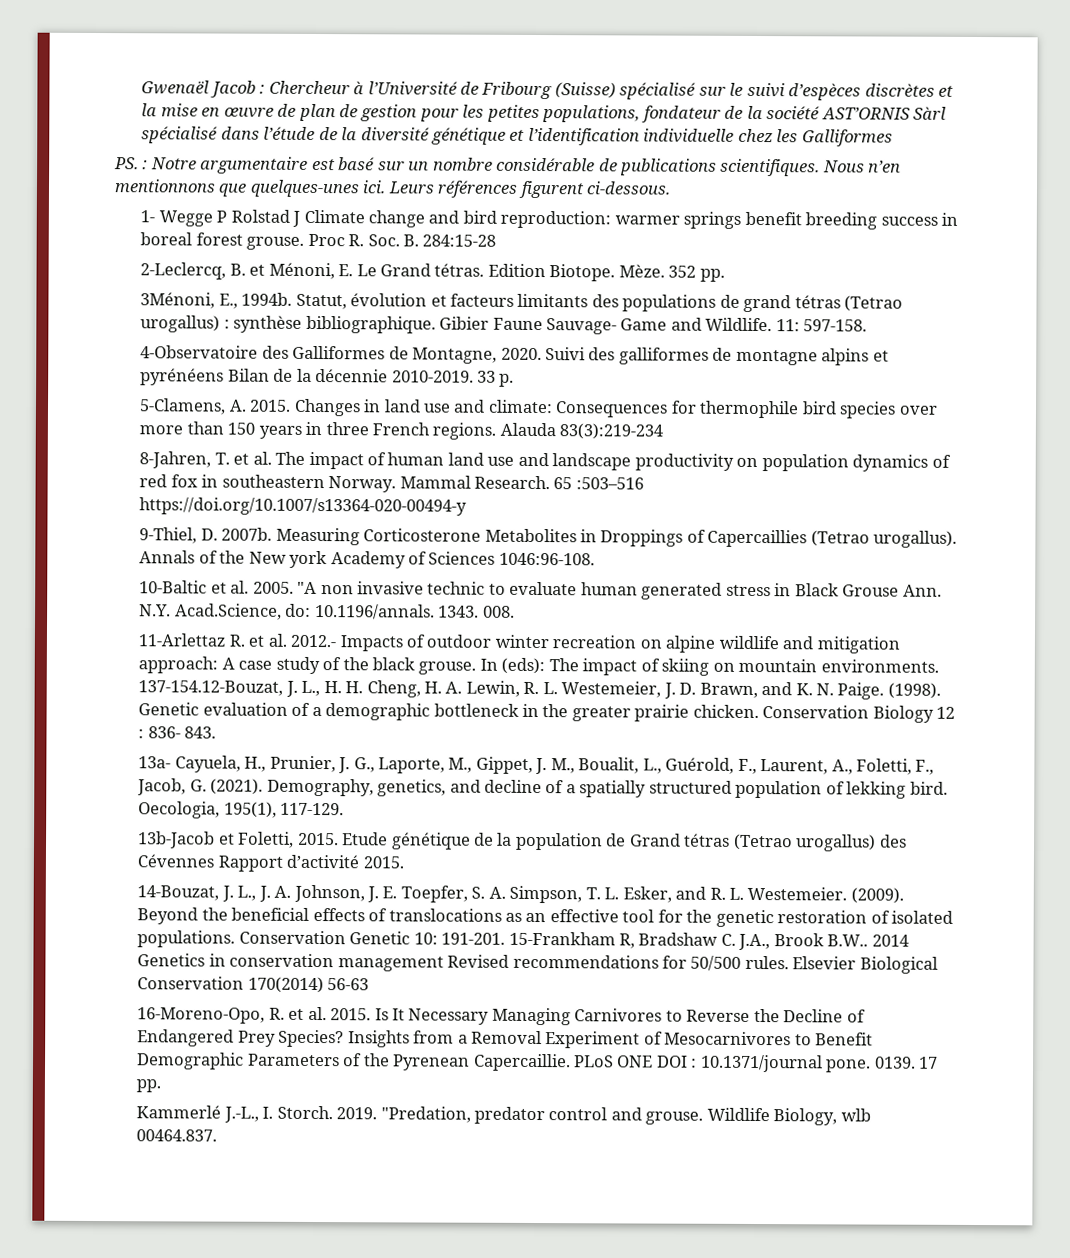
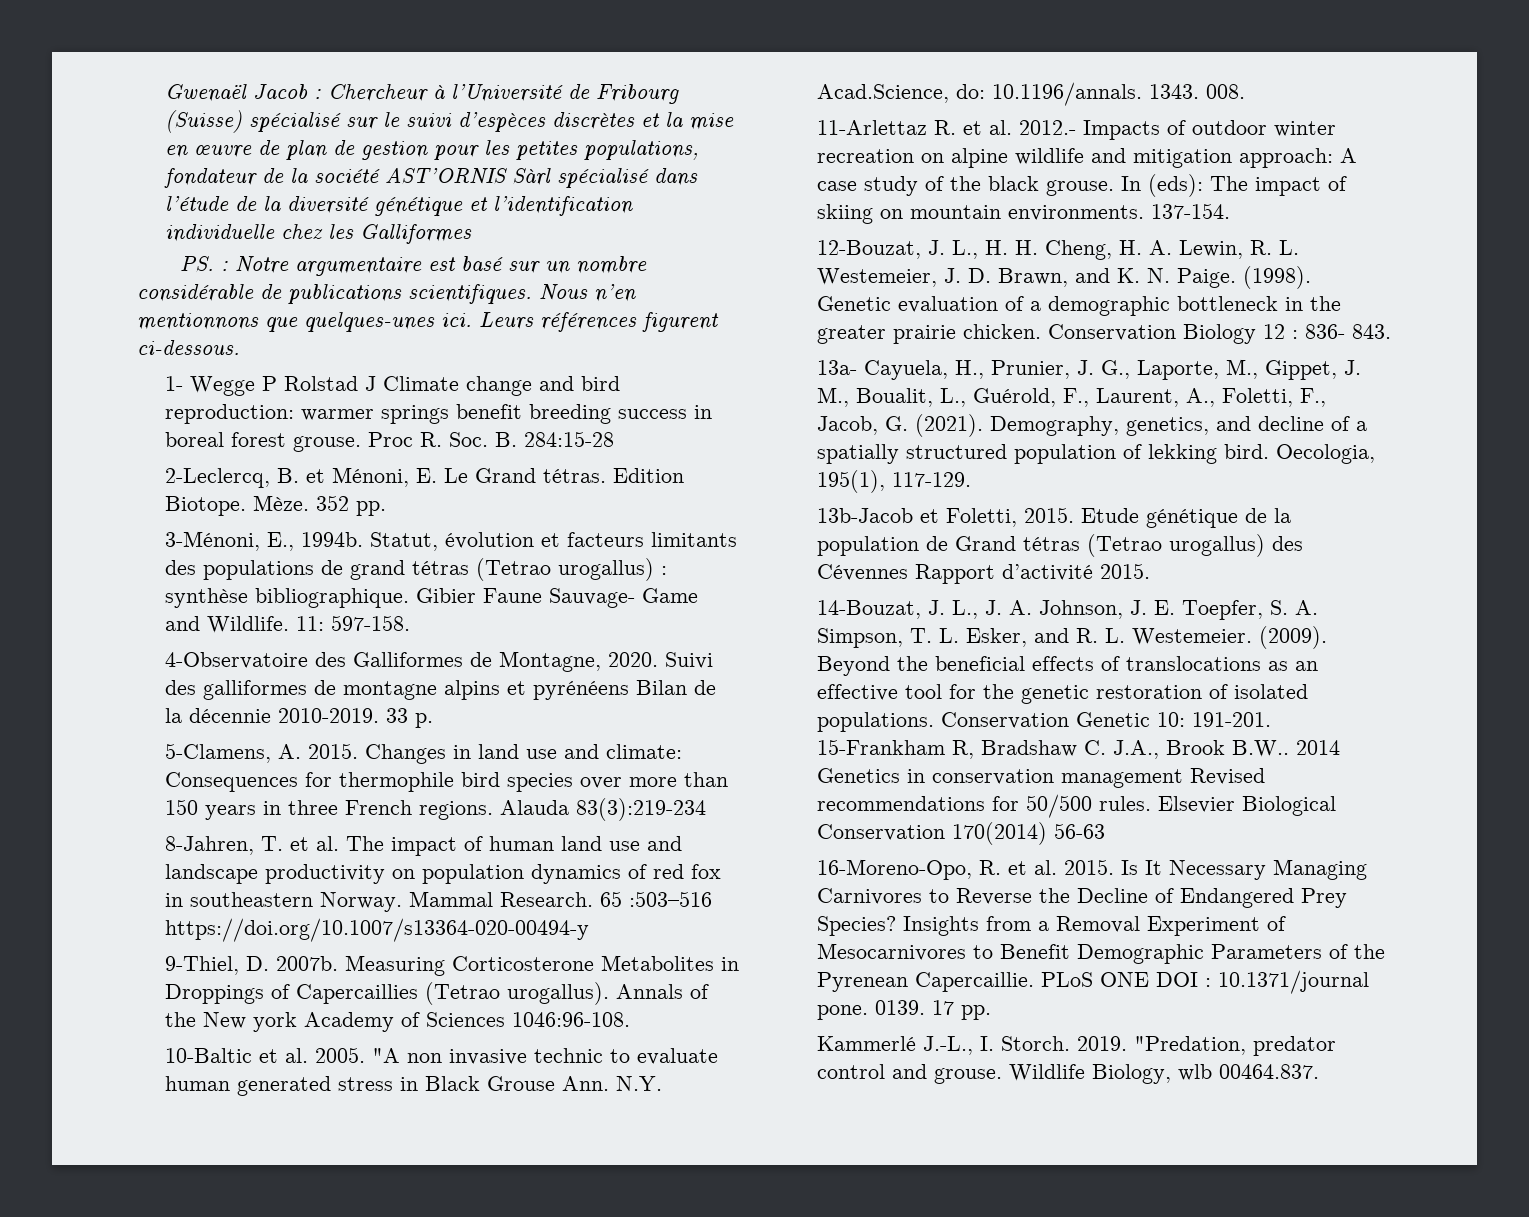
- 3Ménoni, E., 1994b.
+ 3-Ménoni, E., 1994b.
- 137-154.12-Bouzat, J. L., H. H. Cheng, H. A. Lewin, R. L. Westemeier, J. D. Brawn, and K. N. Paige.
+ 137-154.
+ 12-Bouzat, J. L., H. H. Cheng, H. A. Lewin, R. L. Westemeier, J. D. Brawn, and K. N. Paige.

